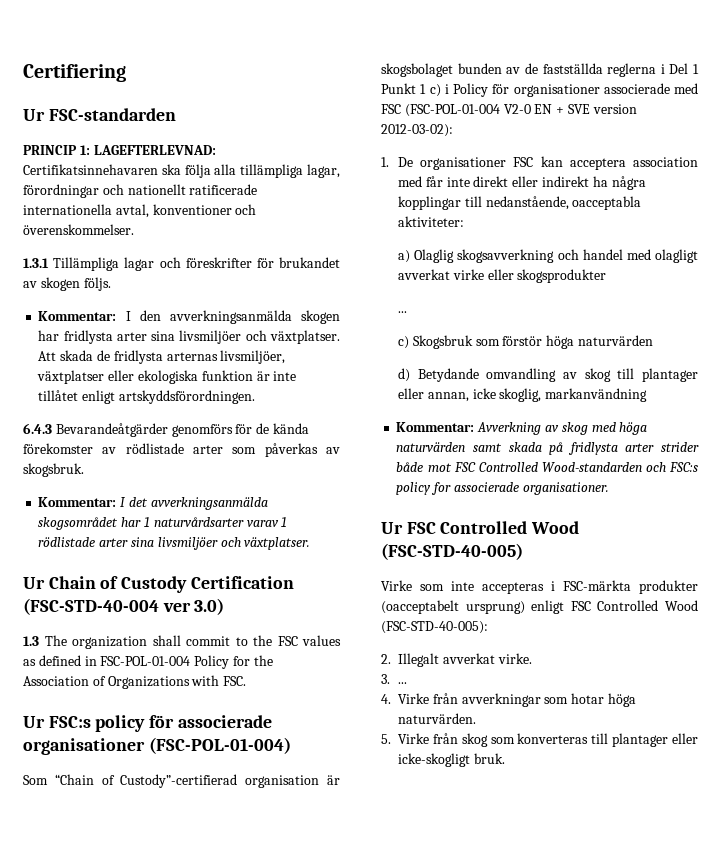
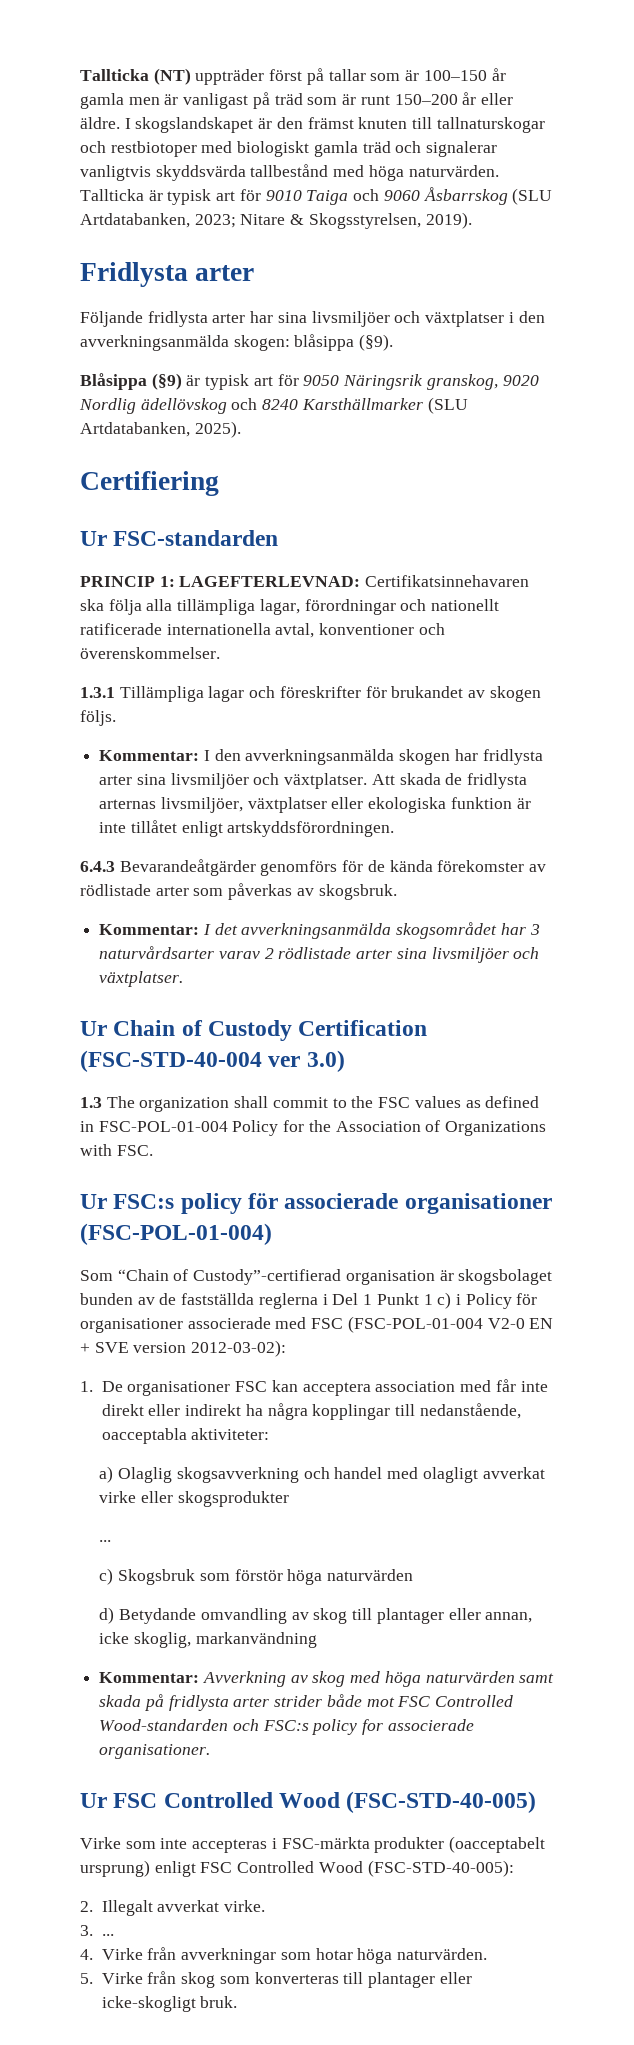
+ Tallticka (NT) uppträder först på tallar som är 100–150 år gamla men är vanligast på träd som är runt 150–200 år eller äldre. I skogslandskapet är den främst knuten till tallnaturskogar och restbiotoper med biologiskt gamla träd och signalerar vanligtvis skyddsvärda tallbestånd med höga naturvärden. Tallticka är typisk art för 9010 Taiga och 9060 Åsbarrskog (SLU Artdatabanken, 2023; Nitare & Skogsstyrelsen, 2019).
+ Fridlysta arter
+ Följande fridlysta arter har sina livsmiljöer och växtplatser i den avverkningsanmälda skogen: blåsippa (§9).
+ Blåsippa (§9) är typisk art för 9050 Näringsrik granskog, 9020 Nordlig ädellövskog och 8240 Karsthällmarker (SLU Artdatabanken, 2025).
- Kommentar: I det avverkningsanmälda skogsområdet har 1 naturvårdsarter varav 1 rödlistade arter sina livsmiljöer och växtplatser.
+ Kommentar: I det avverkningsanmälda skogsområdet har 3 naturvårdsarter varav 2 rödlistade arter sina livsmiljöer och växtplatser.

